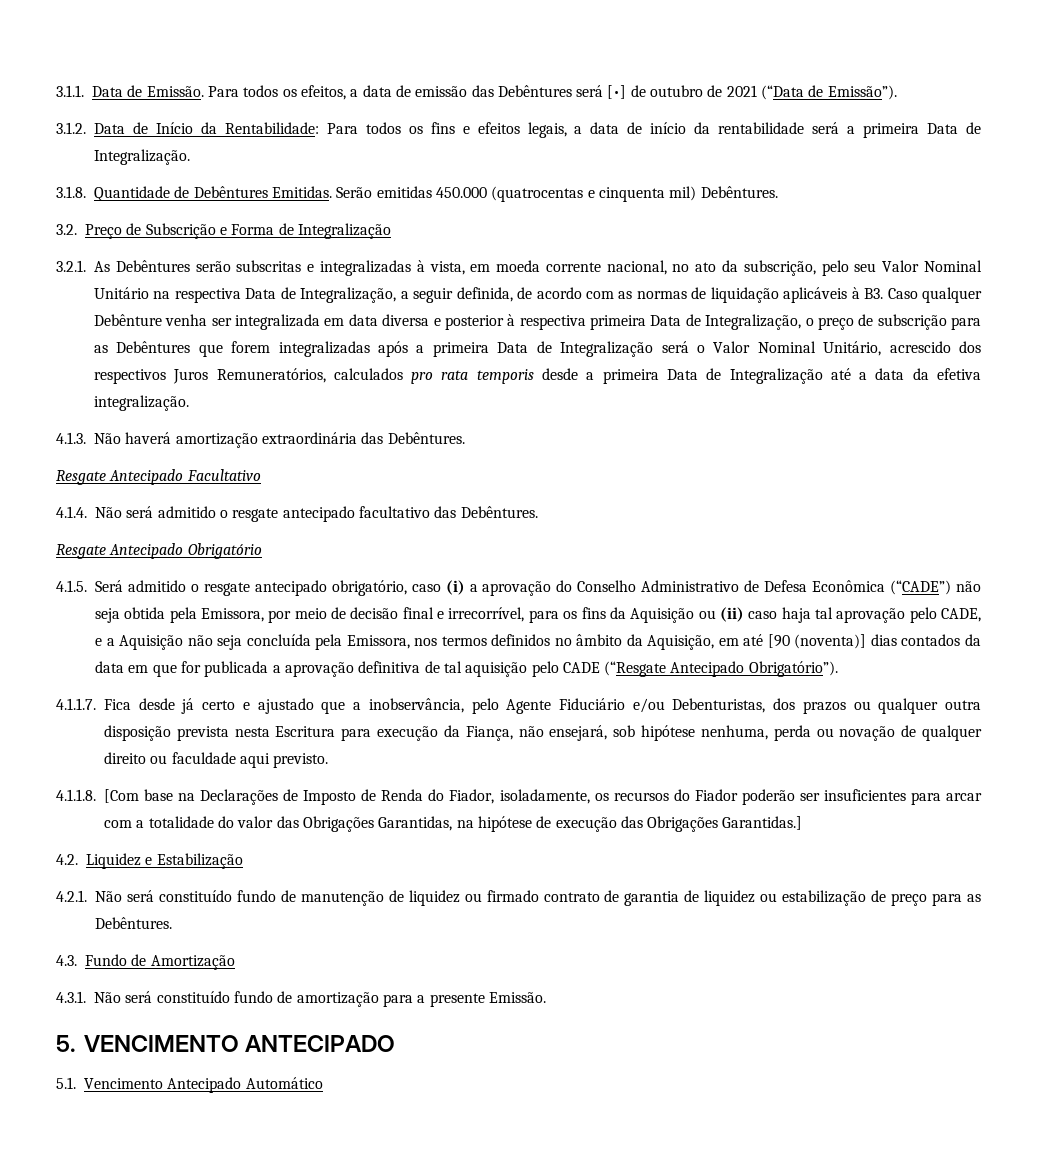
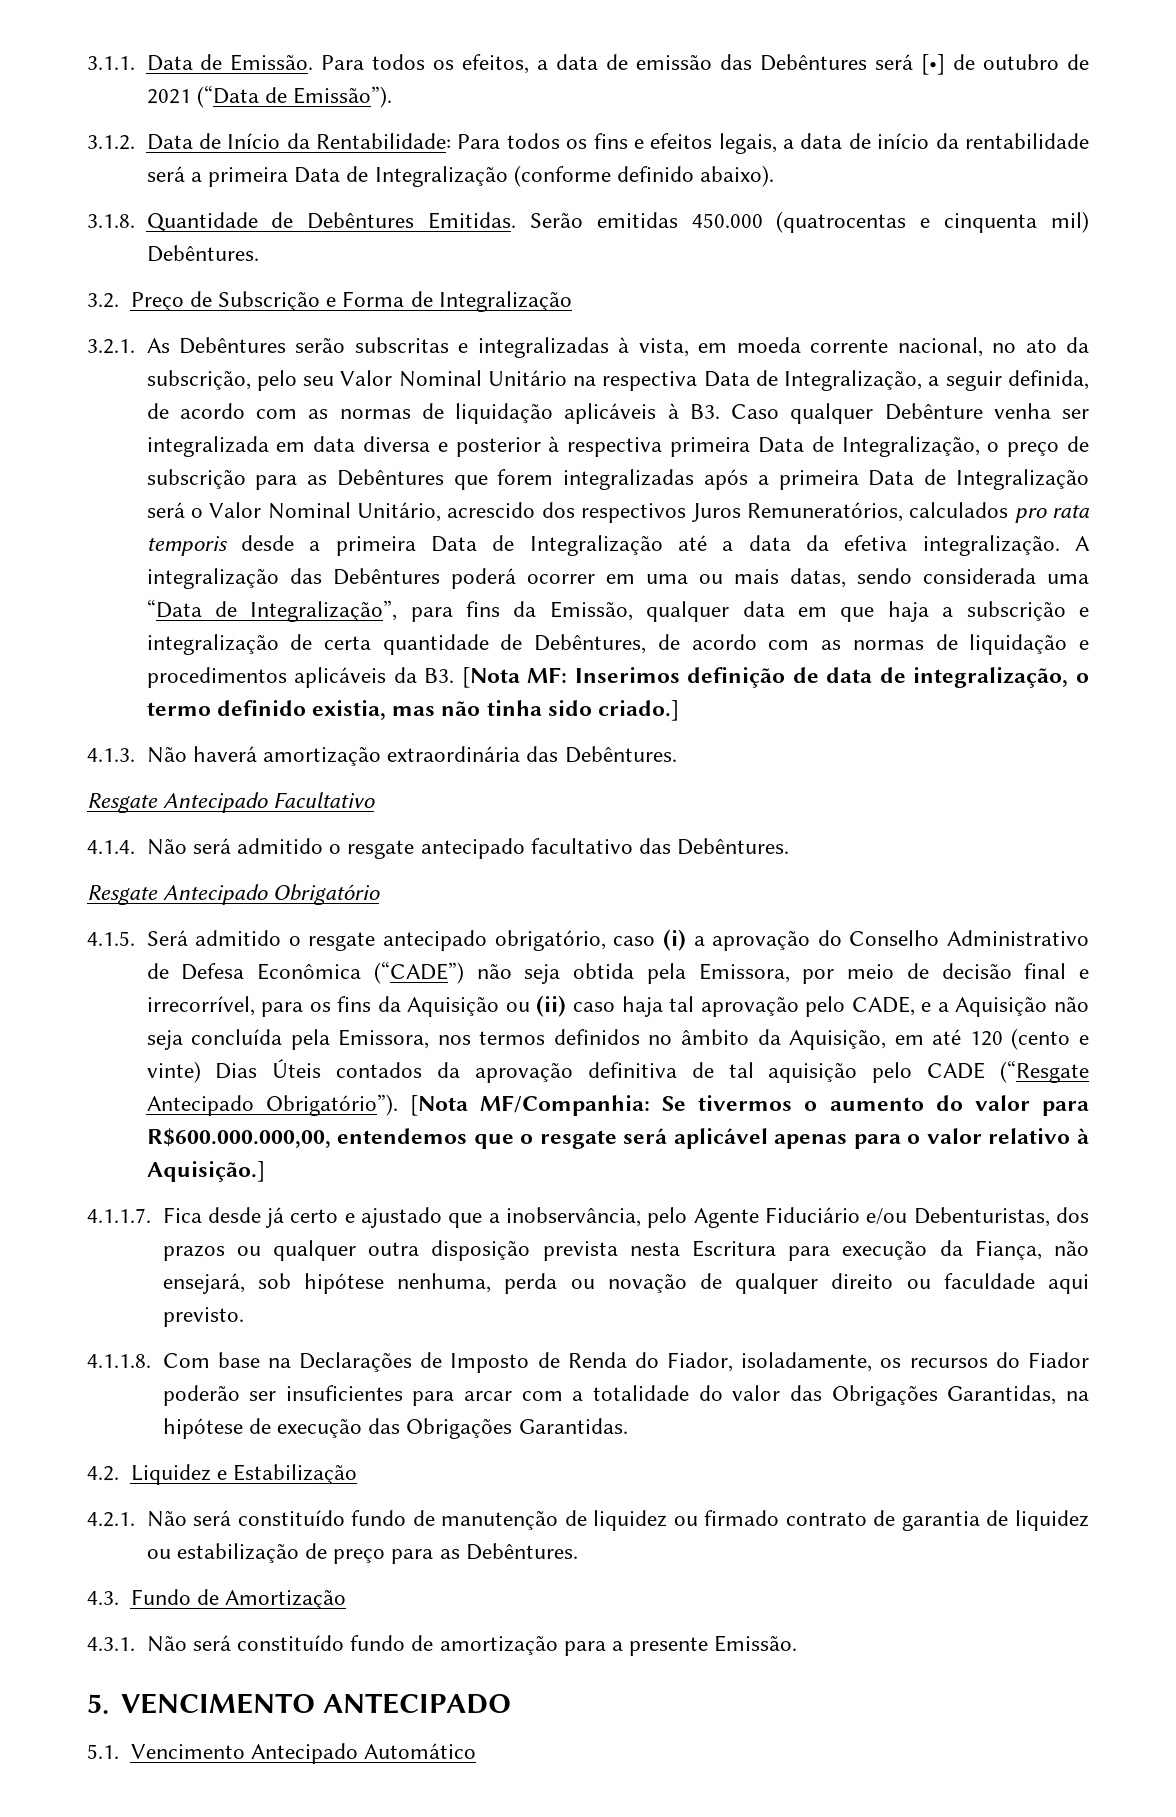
- 3.1.2. Data de Início da Rentabilidade: Para todos os fins e efeitos legais, a data de início da rentabilidade será a primeira Data de Integralização.
+ 3.1.2. Data de Início da Rentabilidade: Para todos os fins e efeitos legais, a data de início da rentabilidade será a primeira Data de Integralização (conforme definido abaixo).
+ A integralização das Debêntures poderá ocorrer em uma ou mais datas, sendo considerada uma “Data de Integralização”, para fins da Emissão, qualquer data em que haja a subscrição e integralização de certa quantidade de Debêntures, de acordo com as normas de liquidação e procedimentos aplicáveis da B3. [Nota MF: Inserimos definição de data de integralização, o termo definido existia, mas não tinha sido criado.]
- 4.1.5. Será admitido o resgate antecipado obrigatório, caso (i) a aprovação do Conselho Administrativo de Defesa Econômica (“CADE”) não seja obtida pela Emissora, por meio de decisão final e irrecorrível, para os fins da Aquisição ou (ii) caso haja tal aprovação pelo CADE, e a Aquisição não seja concluída pela Emissora, nos termos definidos no âmbito da Aquisição, em até [90 (noventa)] dias contados da data em que for publicada a aprovação definitiva de tal aquisição pelo CADE (“Resgate Antecipado Obrigatório”).
+ 4.1.5. Será admitido o resgate antecipado obrigatório, caso (i) a aprovação do Conselho Administrativo de Defesa Econômica (“CADE”) não seja obtida pela Emissora, por meio de decisão final e irrecorrível, para os fins da Aquisição ou (ii) caso haja tal aprovação pelo CADE, e a Aquisição não seja concluída pela Emissora, nos termos definidos no âmbito da Aquisição, em até 120 (cento e vinte) Dias Úteis contados da aprovação definitiva de tal aquisição pelo CADE (“Resgate Antecipado Obrigatório”). [Nota MF/Companhia: Se tivermos o aumento do valor para R$600.000.000,00, entendemos que o resgate será aplicável apenas para o valor relativo à Aquisição.]
- 4.1.1.8. [Com base na Declarações de Imposto de Renda do Fiador, isoladamente, os recursos do Fiador poderão ser insuficientes para arcar com a totalidade do valor das Obrigações Garantidas, na hipótese de execução das Obrigações Garantidas.]
+ 4.1.1.8. Com base na Declarações de Imposto de Renda do Fiador, isoladamente, os recursos do Fiador poderão ser insuficientes para arcar com a totalidade do valor das Obrigações Garantidas, na hipótese de execução das Obrigações Garantidas.

